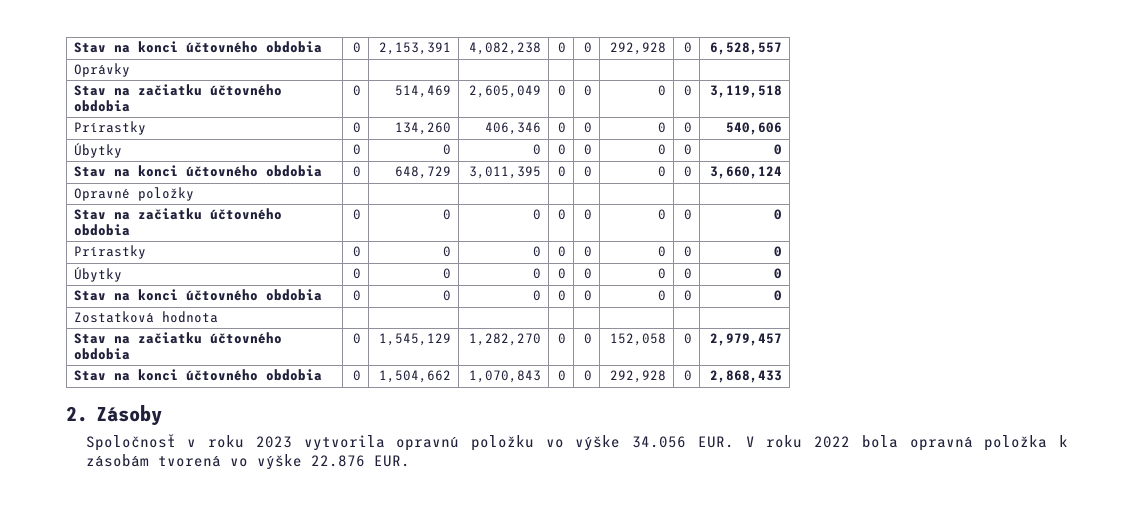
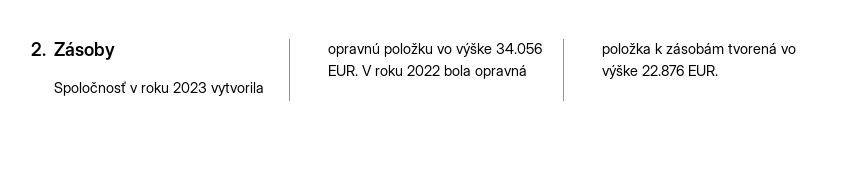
- Stav na konci účtovného obdobia | 0 | 2,153,391 | 4,082,238 | 0 | 0 | 292,928 | 0 | 6,528,557
- Oprávky | | | | | | | |
- Stav na začiatku účtovného obdobia | 0 | 514,469 | 2,605,049 | 0 | 0 | 0 | 0 | 3,119,518
- Prírastky | 0 | 134,260 | 406,346 | 0 | 0 | 0 | 0 | 540,606
- Úbytky | 0 | 0 | 0 | 0 | 0 | 0 | 0 | 0
- Stav na konci účtovného obdobia | 0 | 648,729 | 3,011,395 | 0 | 0 | 0 | 0 | 3,660,124
- Opravné položky | | | | | | | |
- Stav na začiatku účtovného obdobia | 0 | 0 | 0 | 0 | 0 | 0 | 0 | 0
- Prírastky | 0 | 0 | 0 | 0 | 0 | 0 | 0 | 0
- Úbytky | 0 | 0 | 0 | 0 | 0 | 0 | 0 | 0
- Stav na konci účtovného obdobia | 0 | 0 | 0 | 0 | 0 | 0 | 0 | 0
- Zostatková hodnota | | | | | | | |
- Stav na začiatku účtovného obdobia | 0 | 1,545,129 | 1,282,270 | 0 | 0 | 152,058 | 0 | 2,979,457
- Stav na konci účtovného obdobia | 0 | 1,504,662 | 1,070,843 | 0 | 0 | 292,928 | 0 | 2,868,433

